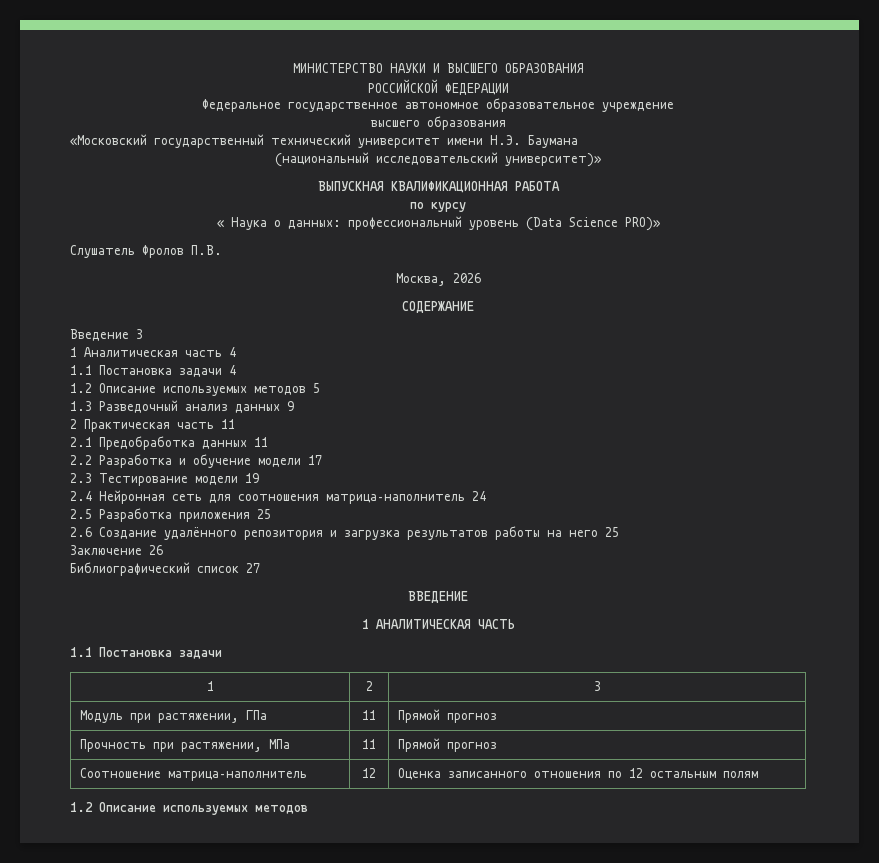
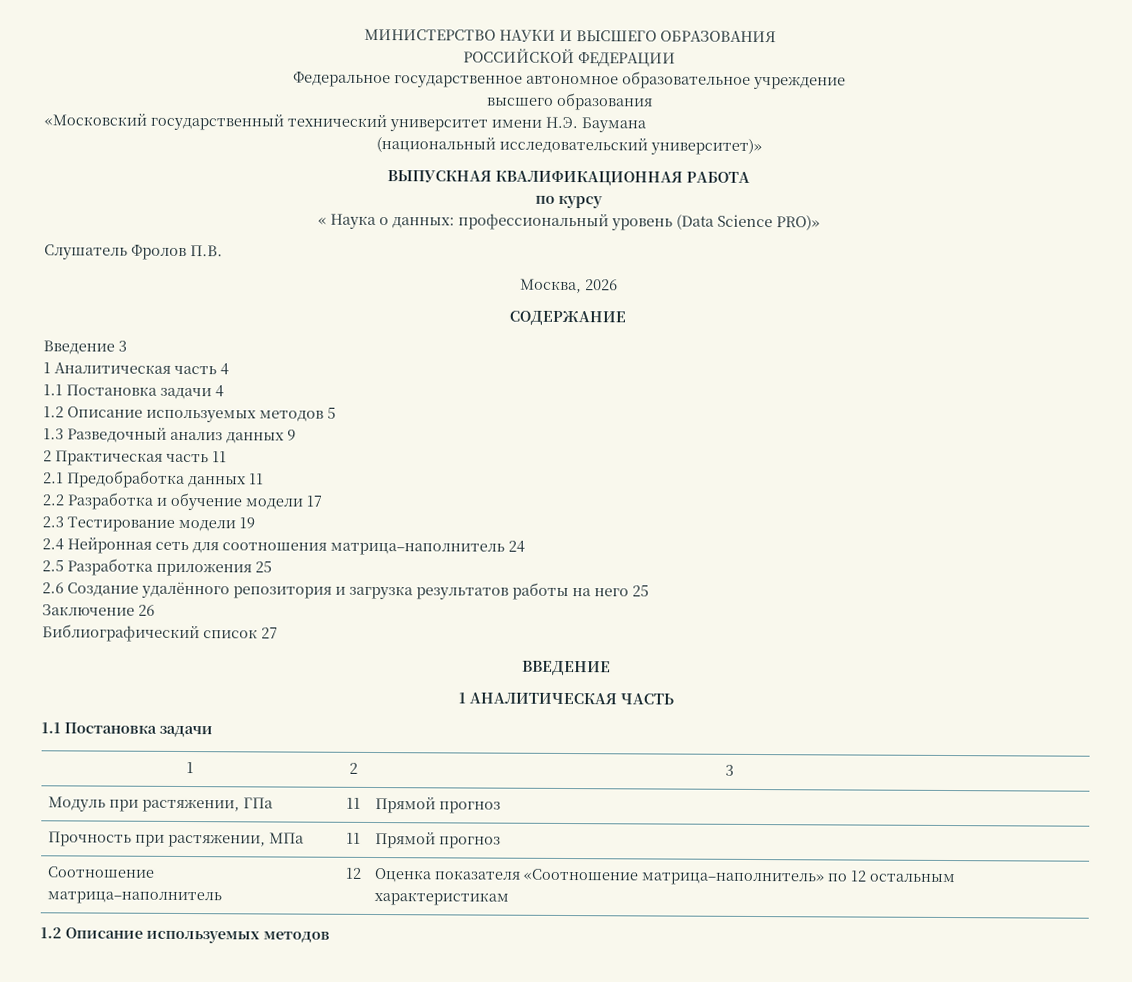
- Соотношение матрица–наполнитель | 12 | Оценка записанного отношения по 12 остальным полям
+ Соотношение матрица–наполнитель | 12 | Оценка показателя «Соотношение матрица–наполнитель» по 12 остальным характеристикам

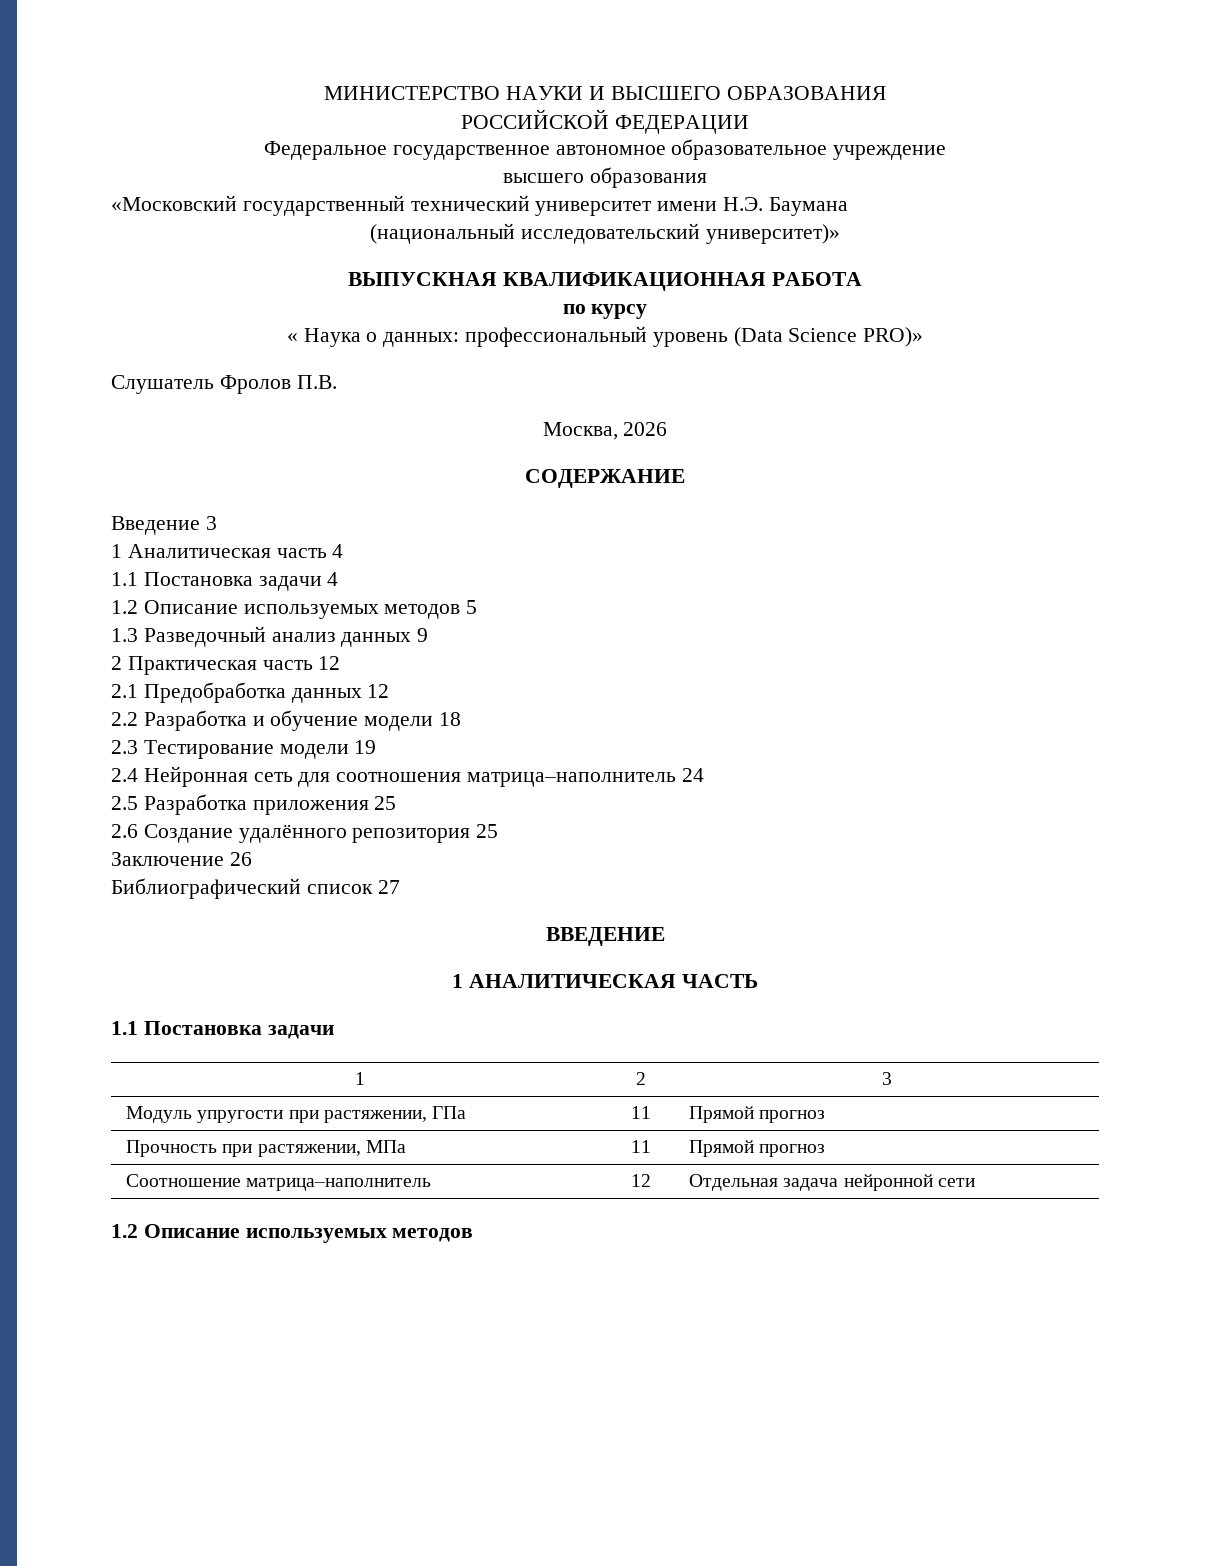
- 2 Практическая часть 11
+ 2 Практическая часть 12
- 2.1 Предобработка данных 11
+ 2.1 Предобработка данных 12
- 2.2 Разработка и обучение модели 17
+ 2.2 Разработка и обучение модели 18
- 2.6 Создание удалённого репозитория и загрузка результатов работы на него 25
+ 2.6 Создание удалённого репозитория 25
- Модуль при растяжении, ГПа | 11 | Прямой прогноз
+ Модуль упругости при растяжении, ГПа | 11 | Прямой прогноз
- Соотношение матрица–наполнитель | 12 | Оценка показателя «Соотношение матрица–наполнитель» по 12 остальным характеристикам
+ Соотношение матрица–наполнитель | 12 | Отдельная задача нейронной сети

